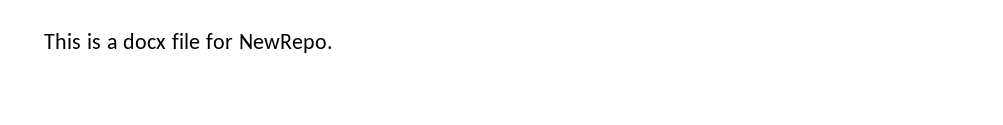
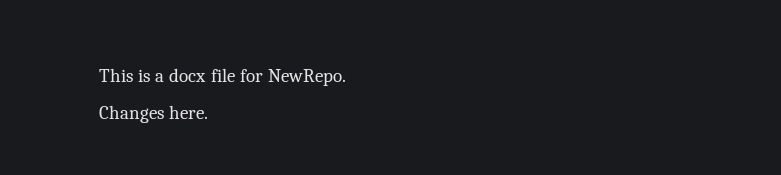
+ Changes here.

